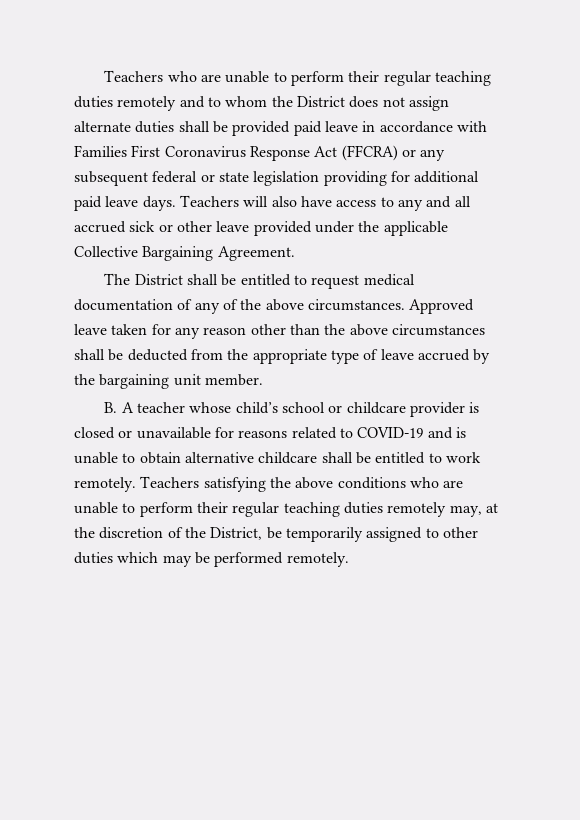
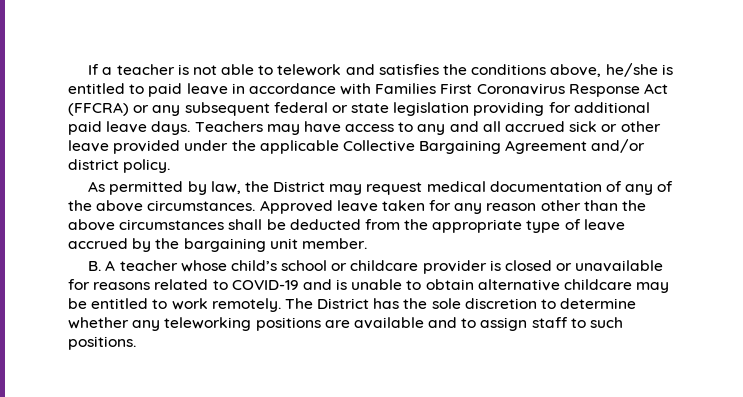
- Teachers who are unable to perform their regular teaching duties remotely and to whom the District does not assign alternate duties shall be provided paid leave in accordance with Families First Coronavirus Response Act (FFCRA) or any subsequent federal or state legislation providing for additional paid leave days.
+ If a teacher is not able to telework and satisfies the conditions above, he/she is entitled to paid leave in accordance with Families First Coronavirus Response Act (FFCRA) or any subsequent federal or state legislation providing for additional paid leave days.
- Teachers will also have access to any and all accrued sick or other leave provided under the applicable Collective Bargaining Agreement.
- The District shall be entitled to request medical documentation of any of the above circumstances.
+ Teachers may have access to any and all accrued sick or other leave provided under the applicable Collective Bargaining Agreement and/or district policy.
+ As permitted by law, the District may request medical documentation of any of the above circumstances.
- B. A teacher whose child’s school or childcare provider is closed or unavailable for reasons related to COVID-19 and is unable to obtain alternative childcare shall be entitled to work remotely.
+ B. A teacher whose child’s school or childcare provider is closed or unavailable for reasons related to COVID-19 and is unable to obtain alternative childcare may be entitled to work remotely.
- Teachers satisfying the above conditions who are unable to perform their regular teaching duties remotely may, at the discretion of the District, be temporarily assigned to other duties which may be performed remotely.
+ The District has the sole discretion to determine whether any teleworking positions are available and to assign staff to such positions.

